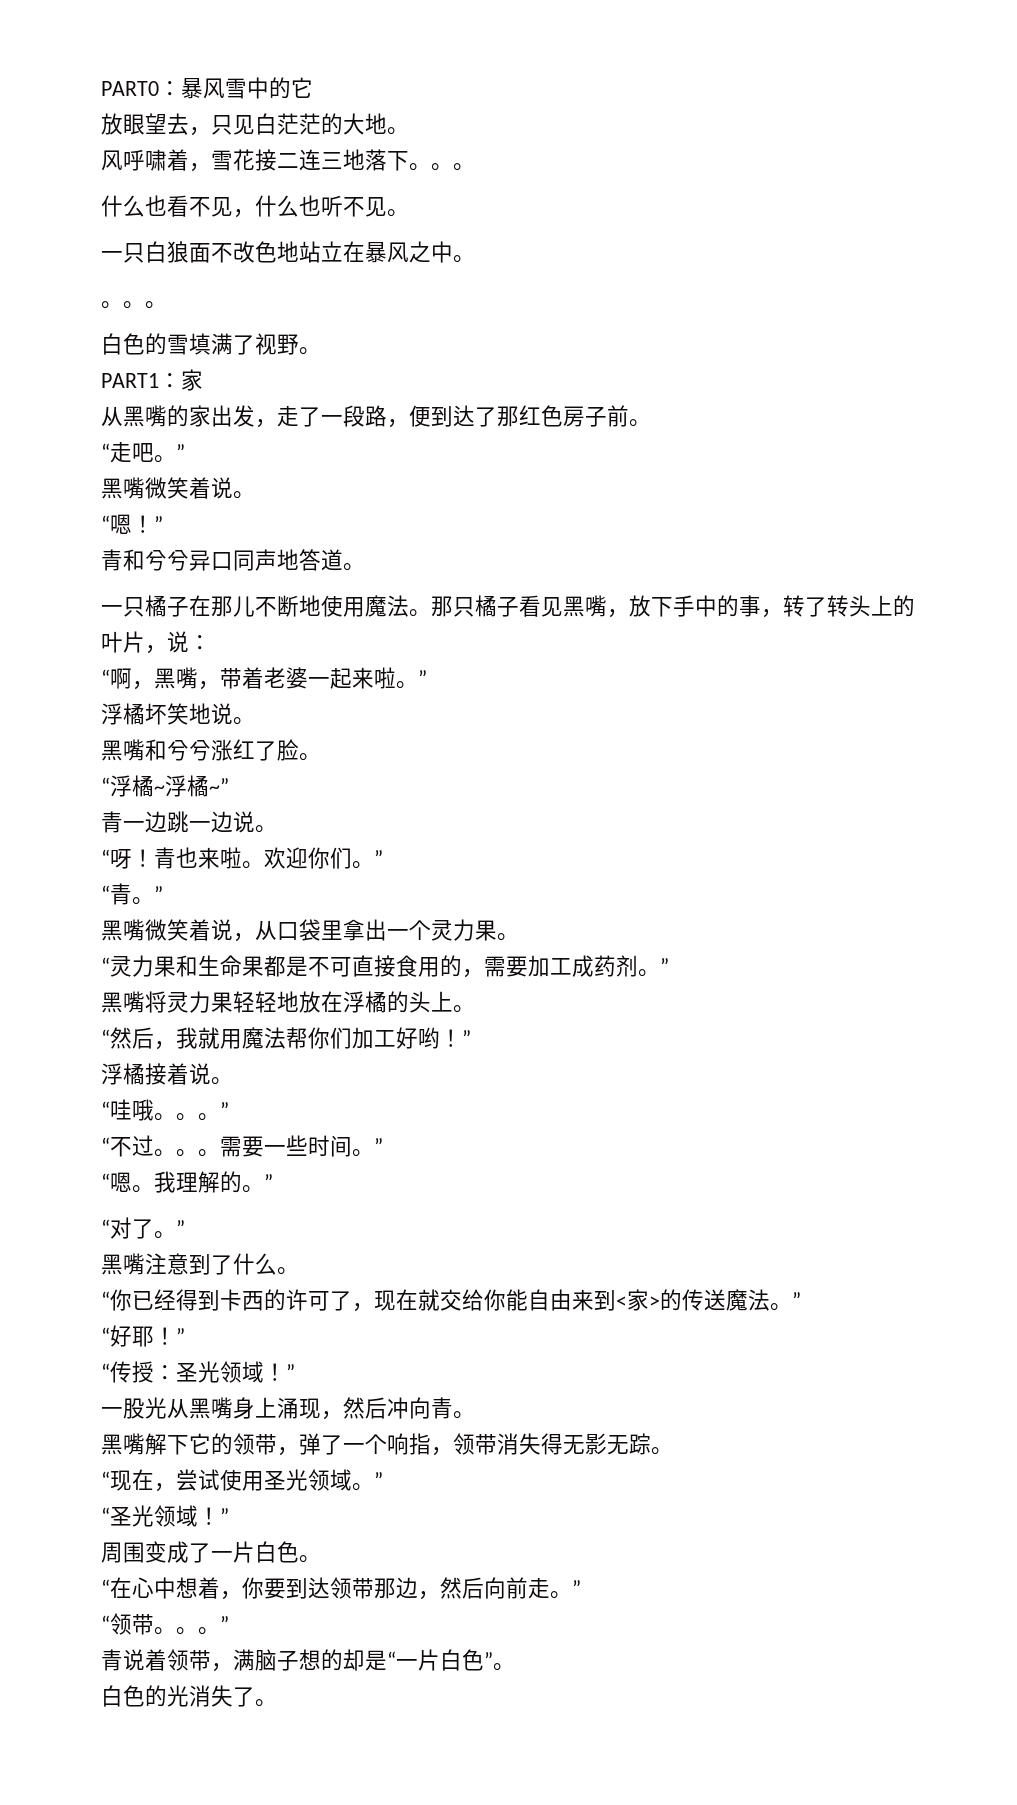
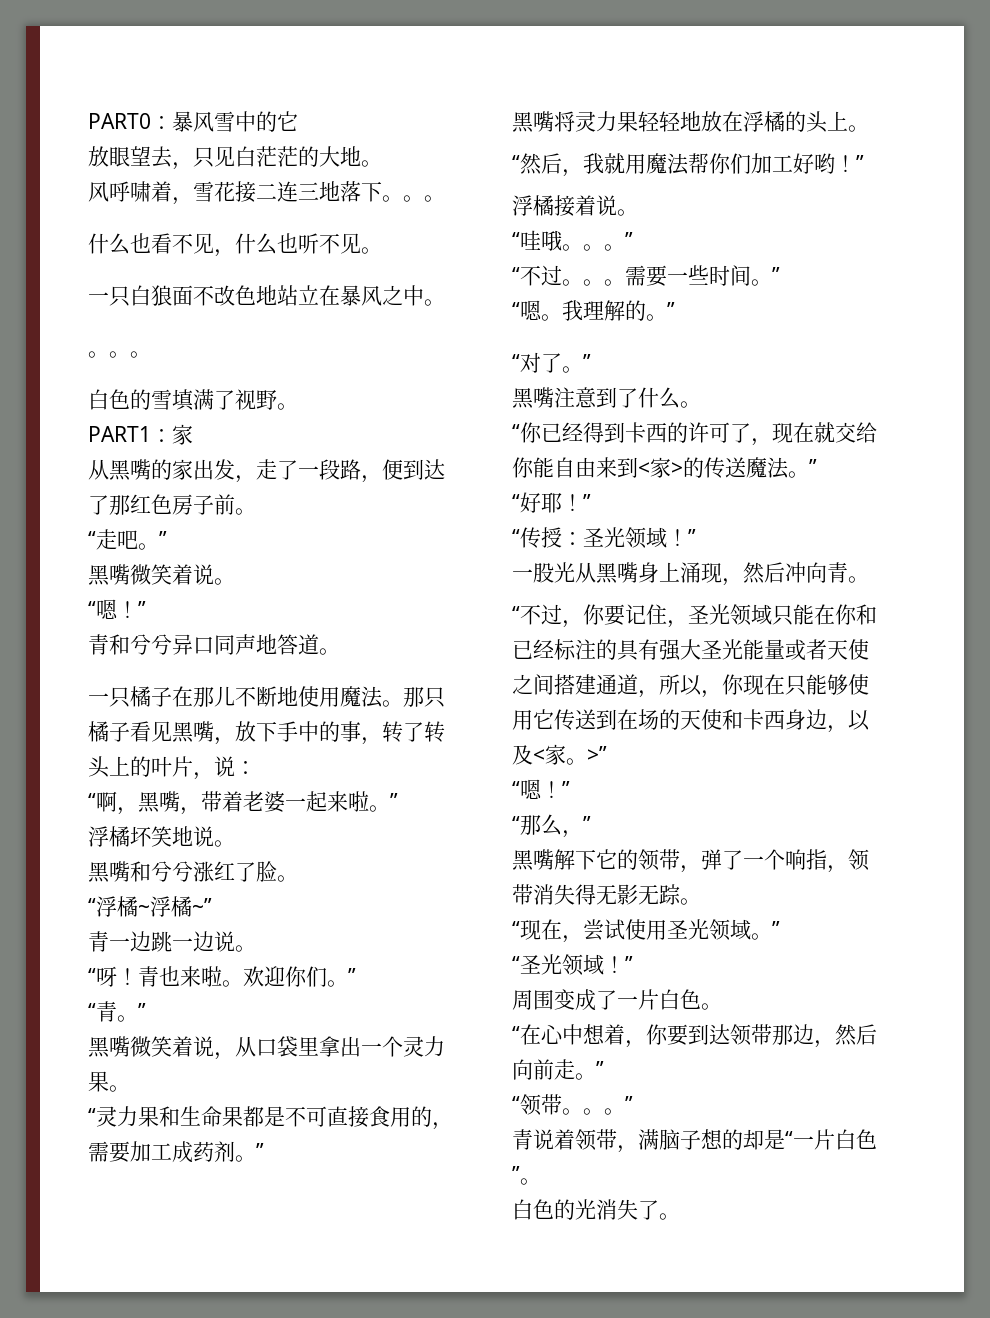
+ “不过，你要记住，圣光领域只能在你和已经标注的具有强大圣光能量或者天使之间搭建通道，所以，你现在只能够使用它传送到在场的天使和卡西身边，以及<家。>”
+ “嗯！”
+ “那么，”

